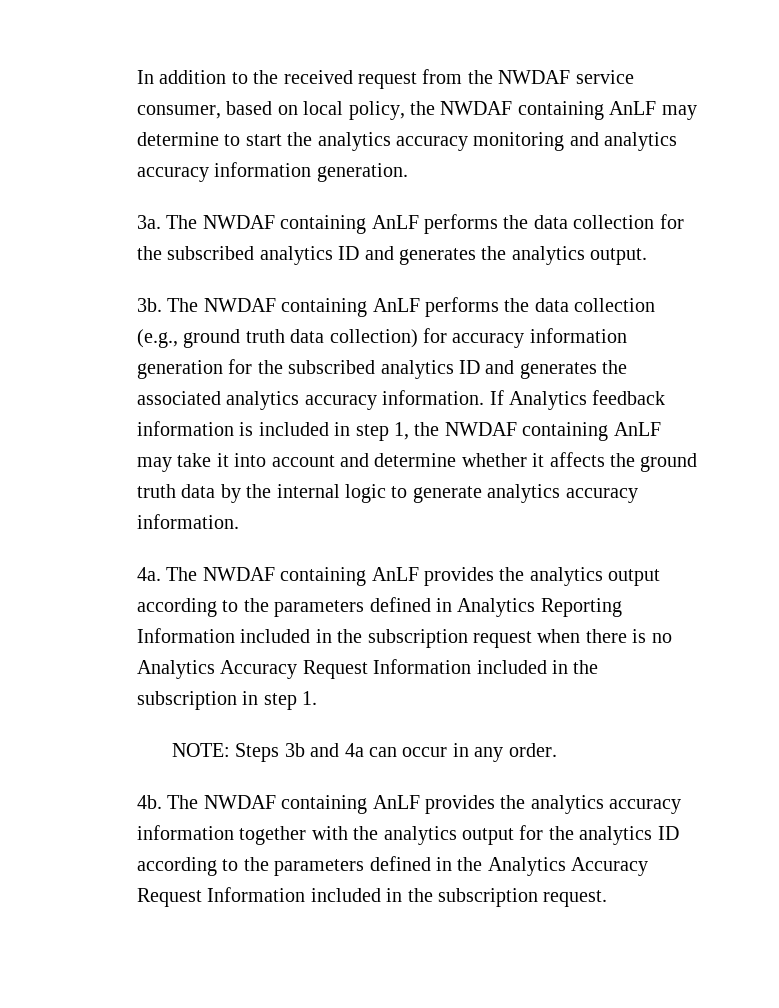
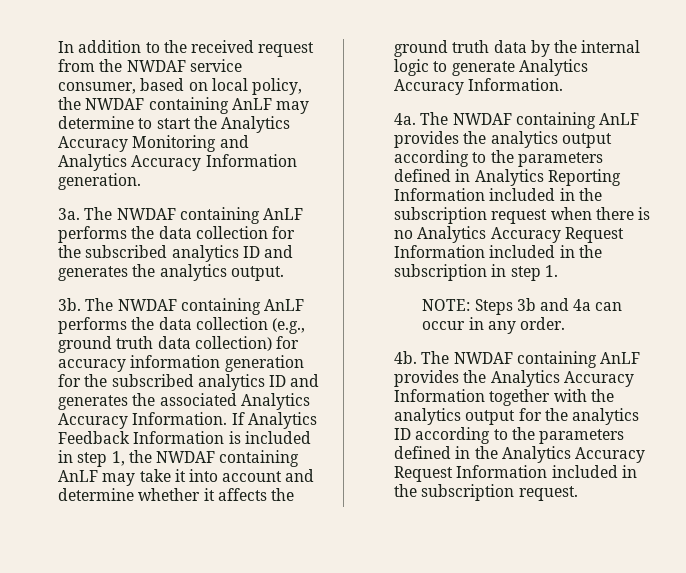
- In addition to the received request from the NWDAF service consumer, based on local policy, the NWDAF containing AnLF may determine to start the analytics accuracy monitoring and analytics accuracy information generation.
+ In addition to the received request from the NWDAF service consumer, based on local policy, the NWDAF containing AnLF may determine to start the Analytics Accuracy Monitoring and Analytics Accuracy Information generation.
- The NWDAF containing AnLF performs the data collection (e.g., ground truth data collection) for accuracy information generation for the subscribed analytics ID and generates the associated analytics accuracy information. If Analytics feedback information is included in step 1, the NWDAF containing AnLF may take it into account and determine whether it affects the ground truth data by the internal logic to generate analytics accuracy information.
+ The NWDAF containing AnLF performs the data collection (e.g., ground truth data collection) for accuracy information generation for the subscribed analytics ID and generates the associated Analytics Accuracy Information. If Analytics Feedback Information is included in step 1, the NWDAF containing AnLF may take it into account and determine whether it affects the ground truth data by the internal logic to generate Analytics Accuracy Information.
- The NWDAF containing AnLF provides the analytics accuracy information together with the analytics output for the analytics ID according to the parameters defined in the Analytics Accuracy Request Information included in the subscription request.
+ The NWDAF containing AnLF provides the Analytics Accuracy Information together with the analytics output for the analytics ID according to the parameters defined in the Analytics Accuracy Request Information included in the subscription request.

